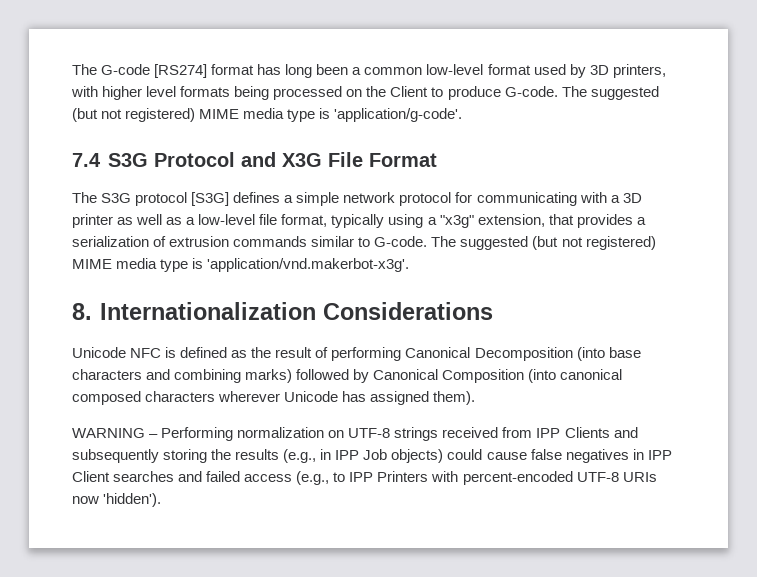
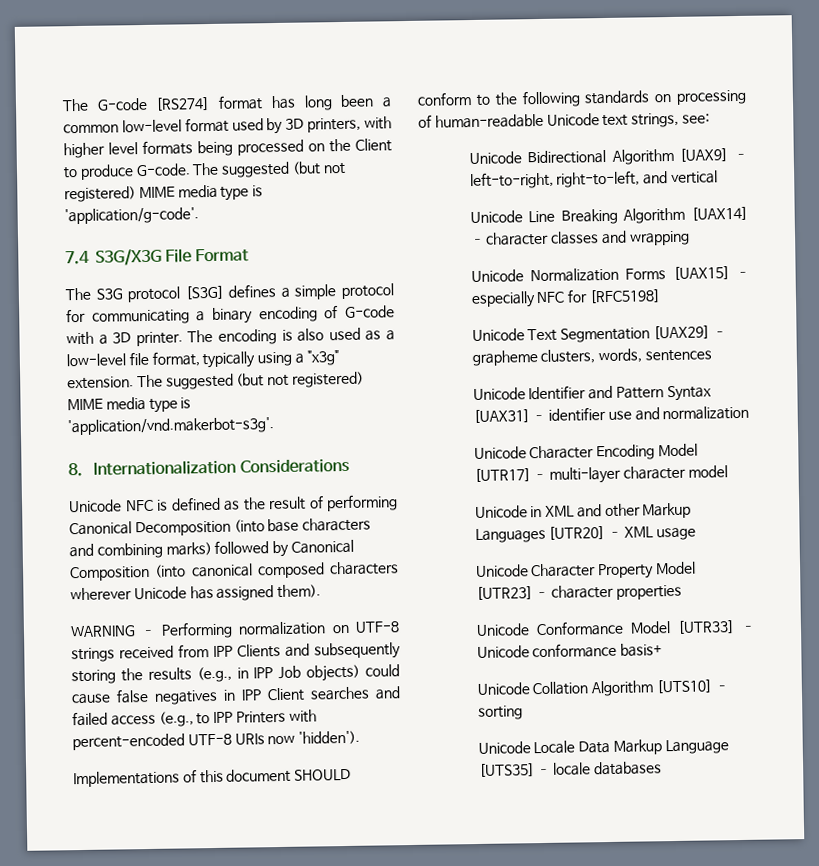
- 7.4 S3G Protocol and X3G File Format
+ 7.4 S3G/X3G File Format
- The S3G protocol [S3G] defines a simple network protocol for communicating with a 3D printer as well as a low-level file format, typically using a "x3g" extension, that provides a serialization of extrusion commands similar to G-code. The suggested (but not registered) MIME media type is 'application/vnd.makerbot-x3g'.
+ The S3G protocol [S3G] defines a simple protocol for communicating a binary encoding of G-code with a 3D printer. The encoding is also used as a low-level file format, typically using a "x3g" extension. The suggested (but not registered) MIME media type is 'application/vnd.makerbot-s3g'.
+ Implementations of this document SHOULD conform to the following standards on processing of human-readable Unicode text strings, see:
+ Unicode Bidirectional Algorithm [UAX9] – left-to-right, right-to-left, and vertical
+ Unicode Line Breaking Algorithm [UAX14] – character classes and wrapping
+ Unicode Normalization Forms [UAX15] – especially NFC for [RFC5198]
+ Unicode Text Segmentation [UAX29] – grapheme clusters, words, sentences
+ Unicode Identifier and Pattern Syntax [UAX31] – identifier use and normalization
+ Unicode Character Encoding Model [UTR17] – multi-layer character model
+ Unicode in XML and other Markup Languages [UTR20] – XML usage
+ Unicode Character Property Model [UTR23] – character properties
+ Unicode Conformance Model [UTR33] – Unicode conformance basis+
+ Unicode Collation Algorithm [UTS10] – sorting
+ Unicode Locale Data Markup Language [UTS35] – locale databases

